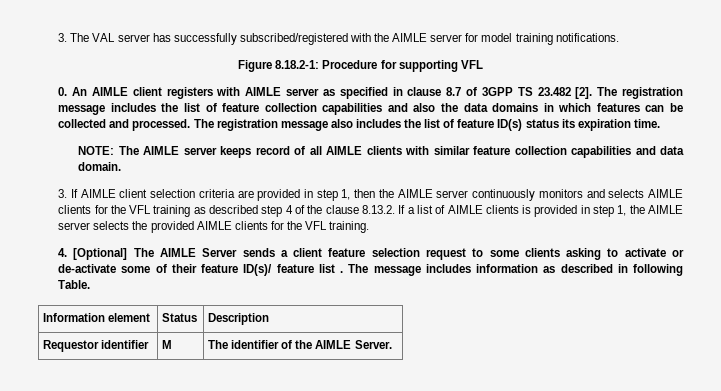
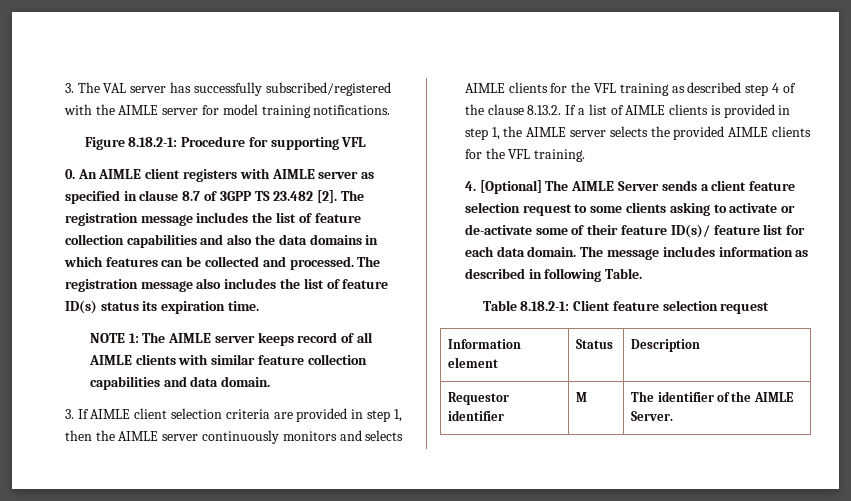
- NOTE: The AIMLE server keeps record of all AIMLE clients with similar feature collection capabilities and data domain.
+ NOTE 1: The AIMLE server keeps record of all AIMLE clients with similar feature collection capabilities and data domain.
- 4. [Optional] The AIMLE Server sends a client feature selection request to some clients asking to activate or de-activate some of their feature ID(s)/ feature list .
+ 4. [Optional] The AIMLE Server sends a client feature selection request to some clients asking to activate or de-activate some of their feature ID(s)/ feature list for each data domain.
+ Table 8.18.2-1: Client feature selection request

